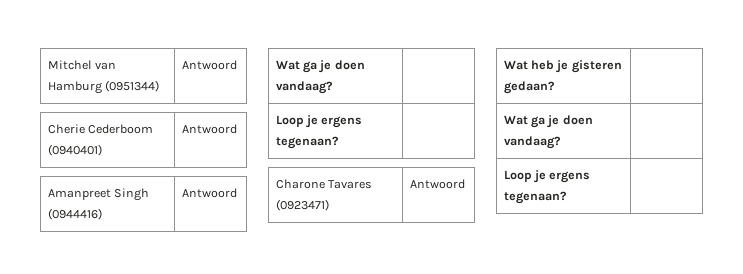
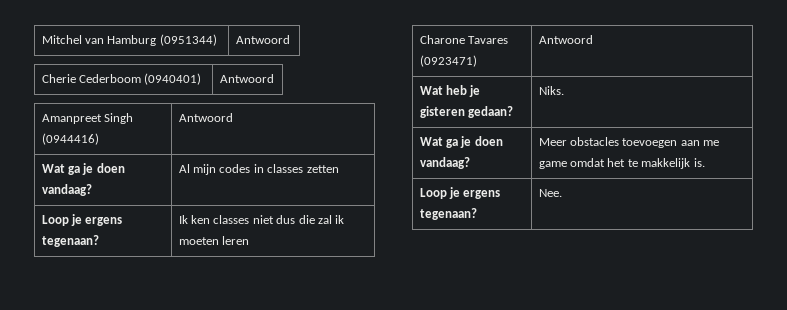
  Amanpreet Singh (0944416) | Antwoord
- Wat ga je doen vandaag? |
- Loop je ergens tegenaan? |
+ Wat ga je doen vandaag? | Al mijn codes in classes zetten
+ Loop je ergens tegenaan? | Ik ken classes niet dus die zal ik moeten leren
- Wat heb je gisteren gedaan? |
- Wat ga je doen vandaag? |
- Loop je ergens tegenaan? |
+ Wat heb je gisteren gedaan? | Niks.
+ Wat ga je doen vandaag? | Meer obstacles toevoegen aan me game omdat het te makkelijk is.
+ Loop je ergens tegenaan? | Nee.

